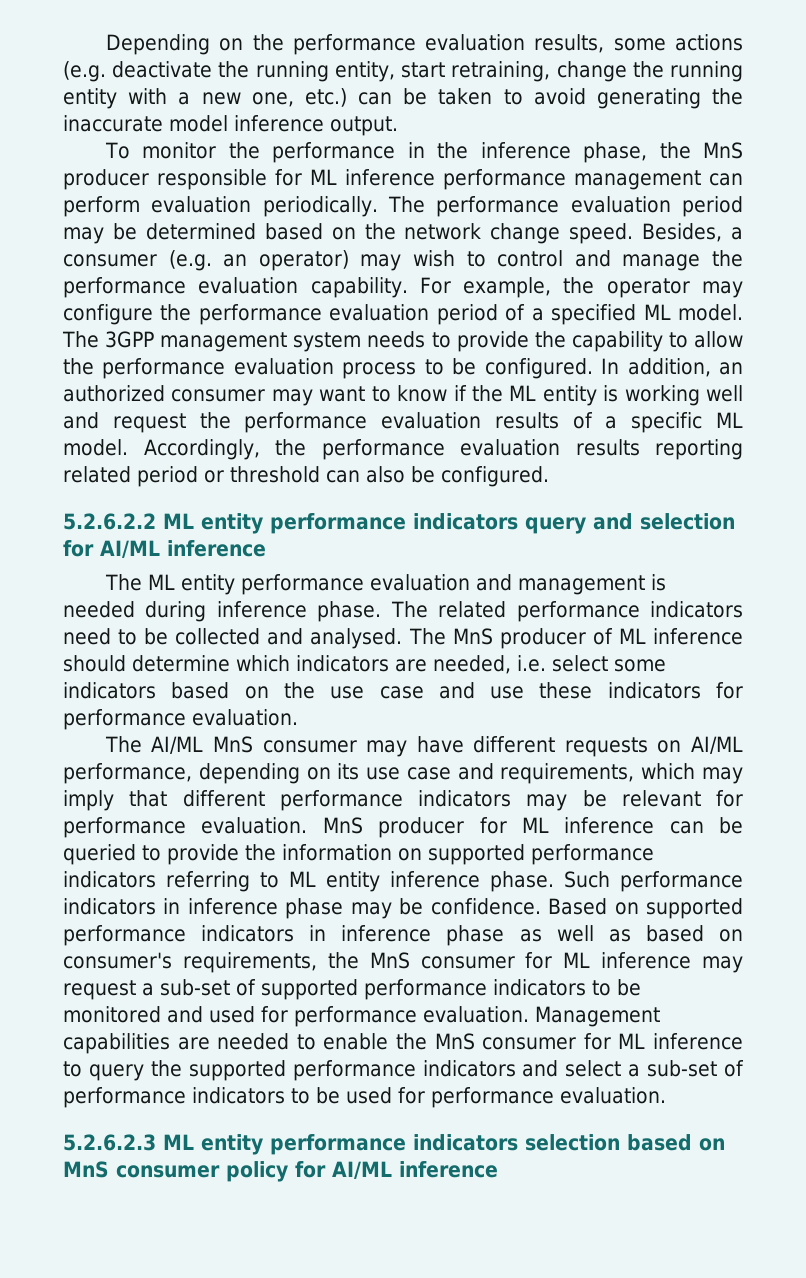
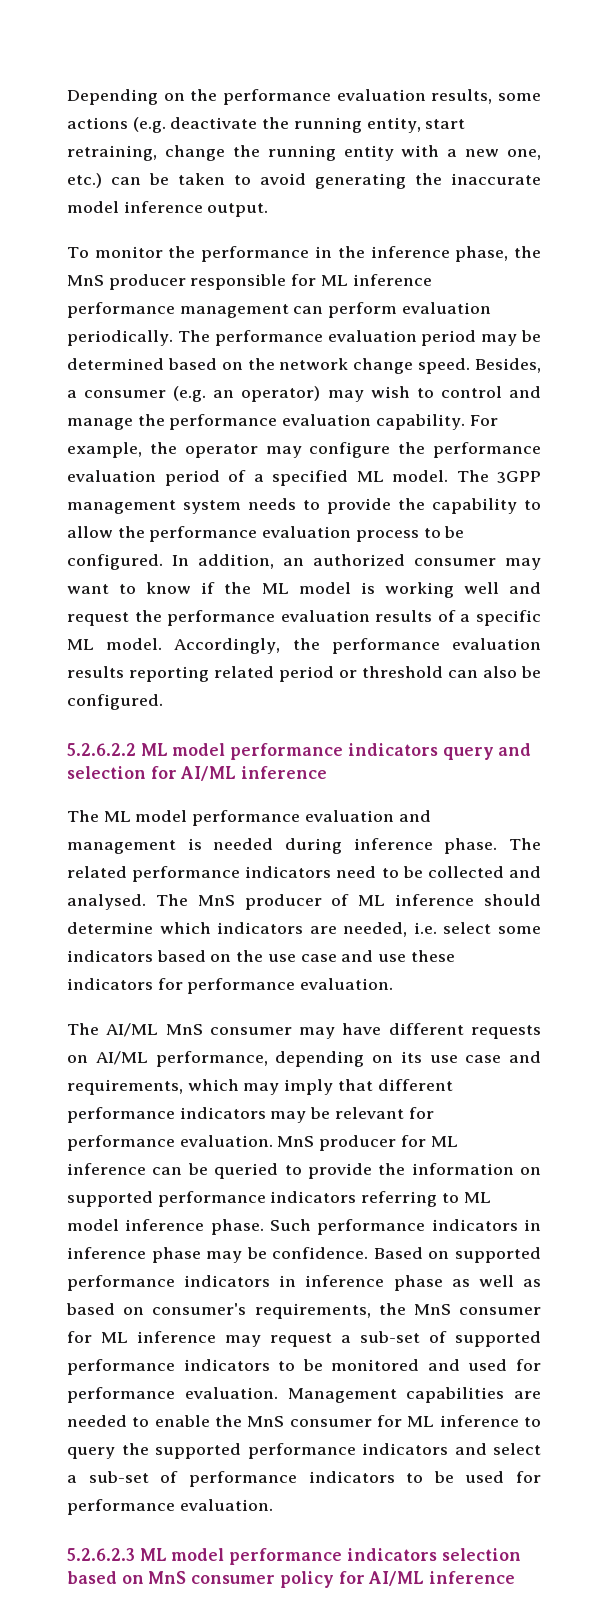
- In addition, an authorized consumer may want to know if the ML entity is working well and request the performance evaluation results of a specific ML model.
+ In addition, an authorized consumer may want to know if the ML model is working well and request the performance evaluation results of a specific ML model.
- 5.2.6.2.2 ML entity performance indicators query and selection for AI/ML inference
+ 5.2.6.2.2 ML model performance indicators query and selection for AI/ML inference
- The ML entity performance evaluation and management is needed during inference phase.
+ The ML model performance evaluation and management is needed during inference phase.
- MnS producer for ML inference can be queried to provide the information on supported performance indicators referring to ML entity inference phase.
+ MnS producer for ML inference can be queried to provide the information on supported performance indicators referring to ML model inference phase.
- 5.2.6.2.3 ML entity performance indicators selection based on MnS consumer policy for AI/ML inference
+ 5.2.6.2.3 ML model performance indicators selection based on MnS consumer policy for AI/ML inference

